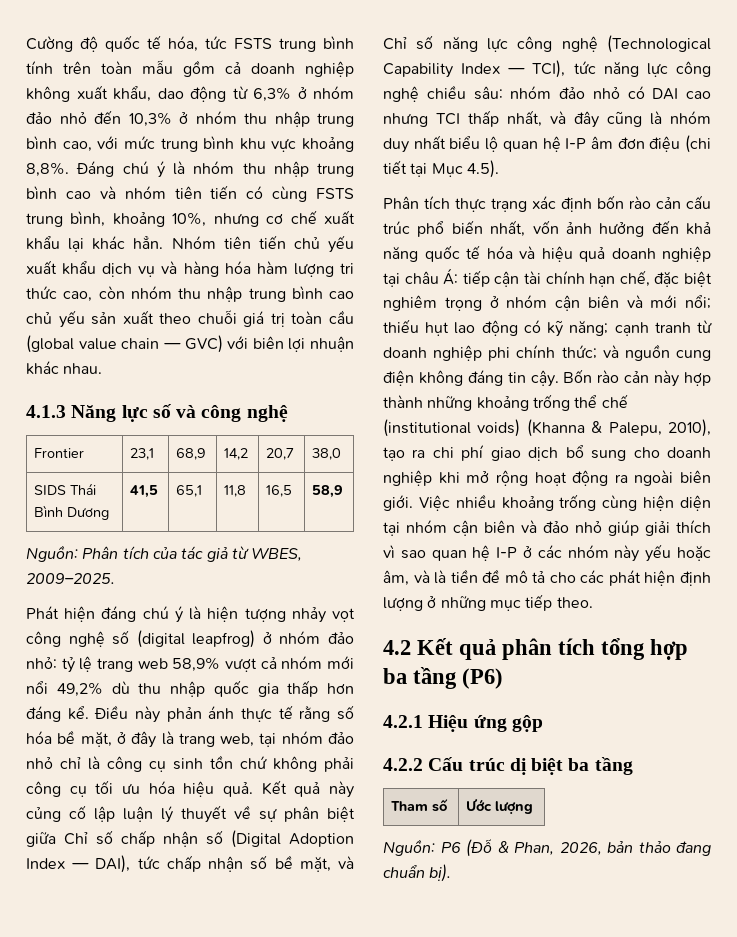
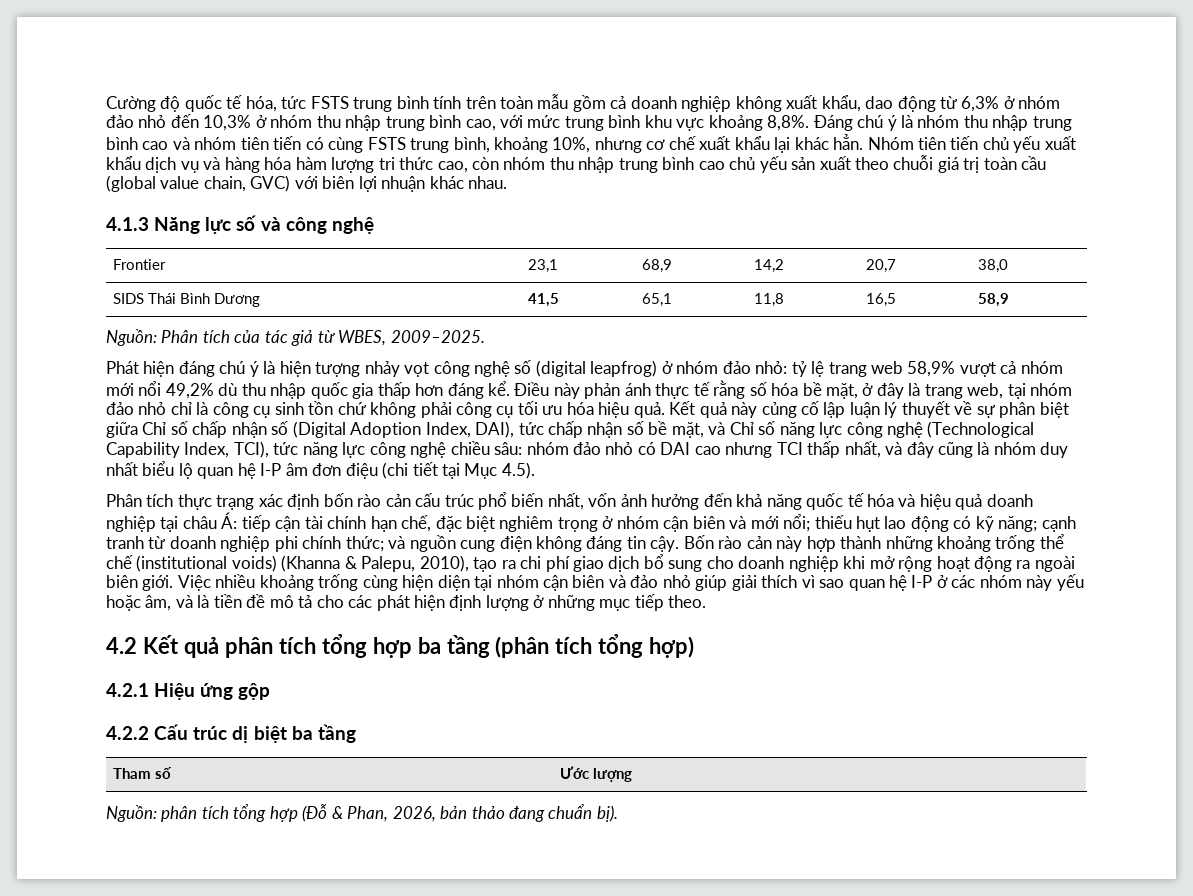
- Nhóm tiên tiến chủ yếu xuất khẩu dịch vụ và hàng hóa hàm lượng tri thức cao, còn nhóm thu nhập trung bình cao chủ yếu sản xuất theo chuỗi giá trị toàn cầu (global value chain — GVC) với biên lợi nhuận khác nhau.
+ Nhóm tiên tiến chủ yếu xuất khẩu dịch vụ và hàng hóa hàm lượng tri thức cao, còn nhóm thu nhập trung bình cao chủ yếu sản xuất theo chuỗi giá trị toàn cầu (global value chain, GVC) với biên lợi nhuận khác nhau.
- Kết quả này củng cố lập luận lý thuyết về sự phân biệt giữa Chỉ số chấp nhận số (Digital Adoption Index — DAI), tức chấp nhận số bề mặt, và Chỉ số năng lực công nghệ (Technological Capability Index — TCI), tức năng lực công nghệ chiều sâu:
+ Kết quả này củng cố lập luận lý thuyết về sự phân biệt giữa Chỉ số chấp nhận số (Digital Adoption Index, DAI), tức chấp nhận số bề mặt, và Chỉ số năng lực công nghệ (Technological Capability Index, TCI), tức năng lực công nghệ chiều sâu:
- 4.2 Kết quả phân tích tổng hợp ba tầng (P6)
+ 4.2 Kết quả phân tích tổng hợp ba tầng (phân tích tổng hợp)
- Nguồn: P6 (Đỗ & Phan, 2026, bản thảo đang chuẩn bị).
+ Nguồn: phân tích tổng hợp (Đỗ & Phan, 2026, bản thảo đang chuẩn bị).

